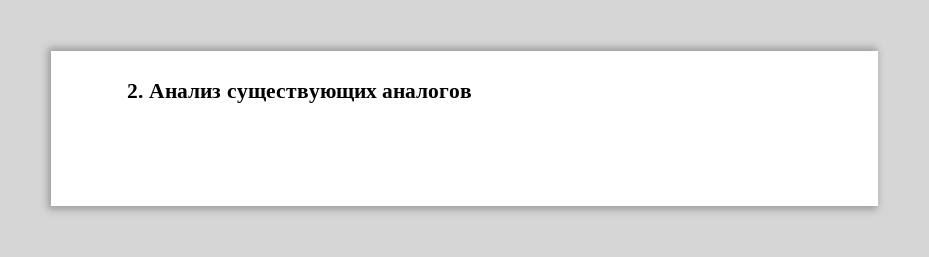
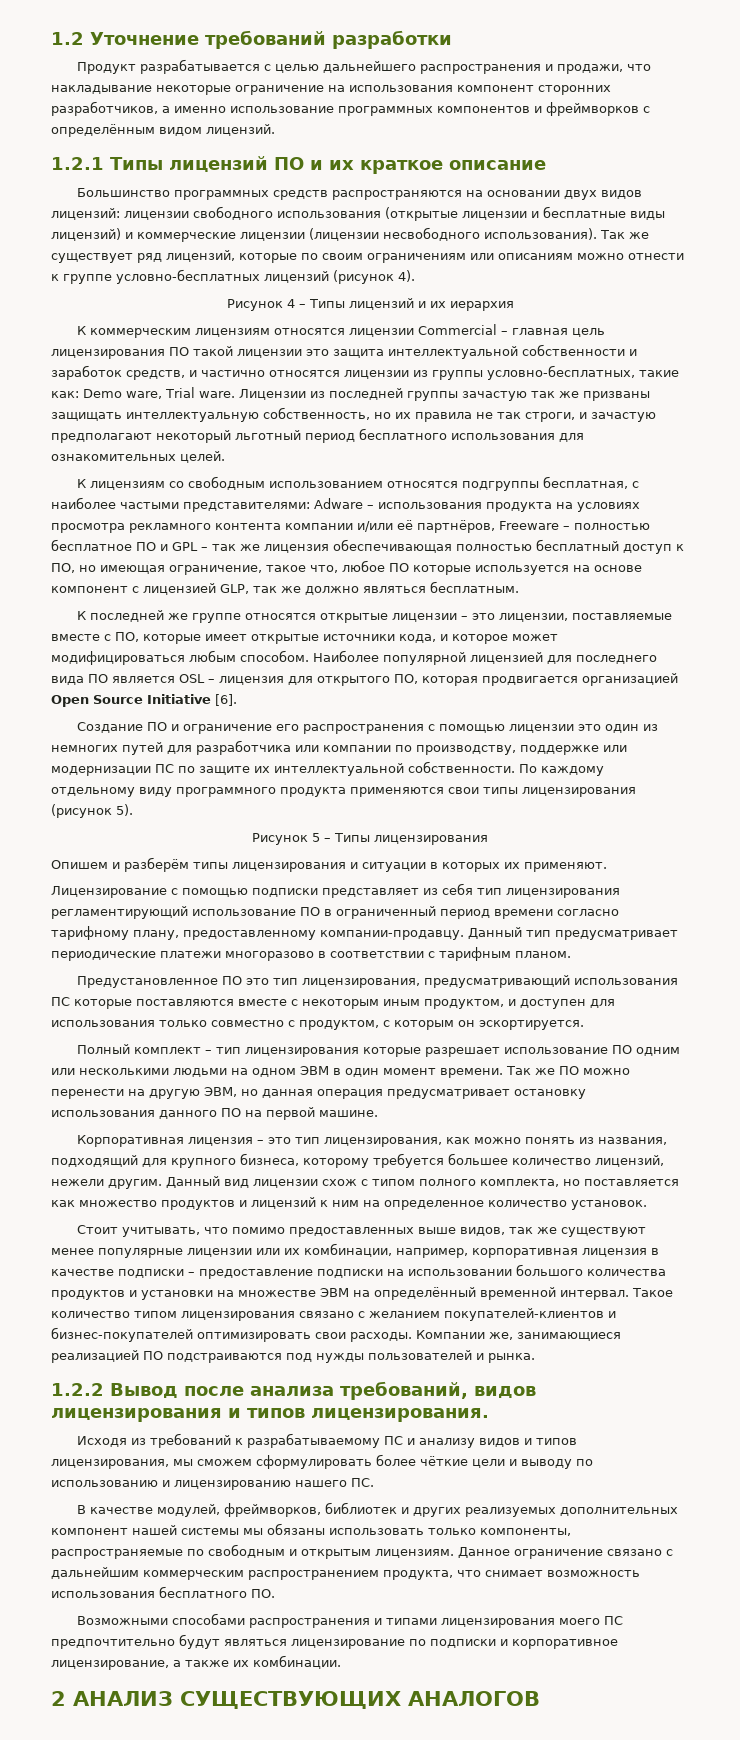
- 2. Анализ существующих аналогов
+ 1.2 Уточнение требований разработки
+ Продукт разрабатывается с целью дальнейшего распространения и продажи, что накладывание некоторые ограничение на использования компонент сторонних разработчиков, а именно использование программных компонентов и фреймворков с определённым видом лицензий.
+ 1.2.1 Типы лицензий ПО и их краткое описание
+ Большинство программных средств распространяются на основании двух видов лицензий: лицензии свободного использования (открытые лицензии и бесплатные виды лицензий) и коммерческие лицензии (лицензии несвободного использования). Так же существует ряд лицензий, которые по своим ограничениям или описаниям можно отнести к группе условно-бесплатных лицензий (рисунок 4).
+ Рисунок 4 – Типы лицензий и их иерархия
+ К коммерческим лицензиям относятся лицензии Commercial – главная цель лицензирования ПО такой лицензии это защита интеллектуальной собственности и заработок средств, и частично относятся лицензии из группы условно-бесплатных, такие как: Demo ware, Trial ware. Лицензии из последней группы зачастую так же призваны защищать интеллектуальную собственность, но их правила не так строги, и зачастую предполагают некоторый льготный период бесплатного использования для ознакомительных целей.
+ К лицензиям со свободным использованием относятся подгруппы бесплатная, с наиболее частыми представителями: Adware – использования продукта на условиях просмотра рекламного контента компании и/или её партнёров, Freeware – полностью бесплатное ПО и GPL – так же лицензия обеспечивающая полностью бесплатный доступ к ПО, но имеющая ограничение, такое что, любое ПО которые используется на основе компонент с лицензией GLP, так же должно являться бесплатным.
+ К последней же группе относятся открытые лицензии – это лицензии, поставляемые вместе с ПО, которые имеет открытые источники кода, и которое может модифицироваться любым способом. Наиболее популярной лицензией для последнего вида ПО является OSL – лицензия для открытого ПО, которая продвигается организацией Open Source Initiative [6].
+ Создание ПО и ограничение его распространения с помощью лицензии это один из немногих путей для разработчика или компании по производству, поддержке или модернизации ПС по защите их интеллектуальной собственности. По каждому отдельному виду программного продукта применяются свои типы лицензирования (рисунок 5).
+ Рисунок 5 – Типы лицензирования
+ Опишем и разберём типы лицензирования и ситуации в которых их применяют.
+ Лицензирование с помощью подписки представляет из себя тип лицензирования регламентирующий использование ПО в ограниченный период времени согласно тарифному плану, предоставленному компании-продавцу. Данный тип предусматривает периодические платежи многоразово в соответствии с тарифным планом.
+ Предустановленное ПО это тип лицензирования, предусматривающий использования ПС которые поставляются вместе с некоторым иным продуктом, и доступен для использования только совместно с продуктом, с которым он эскортируется.
+ Полный комплект – тип лицензирования которые разрешает использование ПО одним или несколькими людьми на одном ЭВМ в один момент времени. Так же ПО можно перенести на другую ЭВМ, но данная операция предусматривает остановку использования данного ПО на первой машине.
+ Корпоративная лицензия – это тип лицензирования, как можно понять из названия, подходящий для крупного бизнеса, которому требуется большее количество лицензий, нежели другим. Данный вид лицензии схож с типом полного комплекта, но поставляется как множество продуктов и лицензий к ним на определенное количество установок.
+ Стоит учитывать, что помимо предоставленных выше видов, так же существуют менее популярные лицензии или их комбинации, например, корпоративная лицензия в качестве подписки – предоставление подписки на использовании большого количества продуктов и установки на множестве ЭВМ на определённый временной интервал. Такое количество типом лицензирования связано с желанием покупателей-клиентов и бизнес-покупателей оптимизировать свои расходы. Компании же, занимающиеся реализацией ПО подстраиваются под нужды пользователей и рынка.
+ 1.2.2 Вывод после анализа требований, видов лицензирования и типов лицензирования.
+ Исходя из требований к разрабатываемому ПС и анализу видов и типов лицензирования, мы сможем сформулировать более чёткие цели и выводу по использованию и лицензированию нашего ПС.
+ В качестве модулей, фреймворков, библиотек и других реализуемых дополнительных компонент нашей системы мы обязаны использовать только компоненты, распространяемые по свободным и открытым лицензиям. Данное ограничение связано с дальнейшим коммерческим распространением продукта, что снимает возможность использования бесплатного ПО.
+ Возможными способами распространения и типами лицензирования моего ПС предпочтительно будут являться лицензирование по подписки и корпоративное лицензирование, а также их комбинации.
+ 2 АНАЛИЗ СУЩЕСТВУЮЩИХ АНАЛОГОВ

